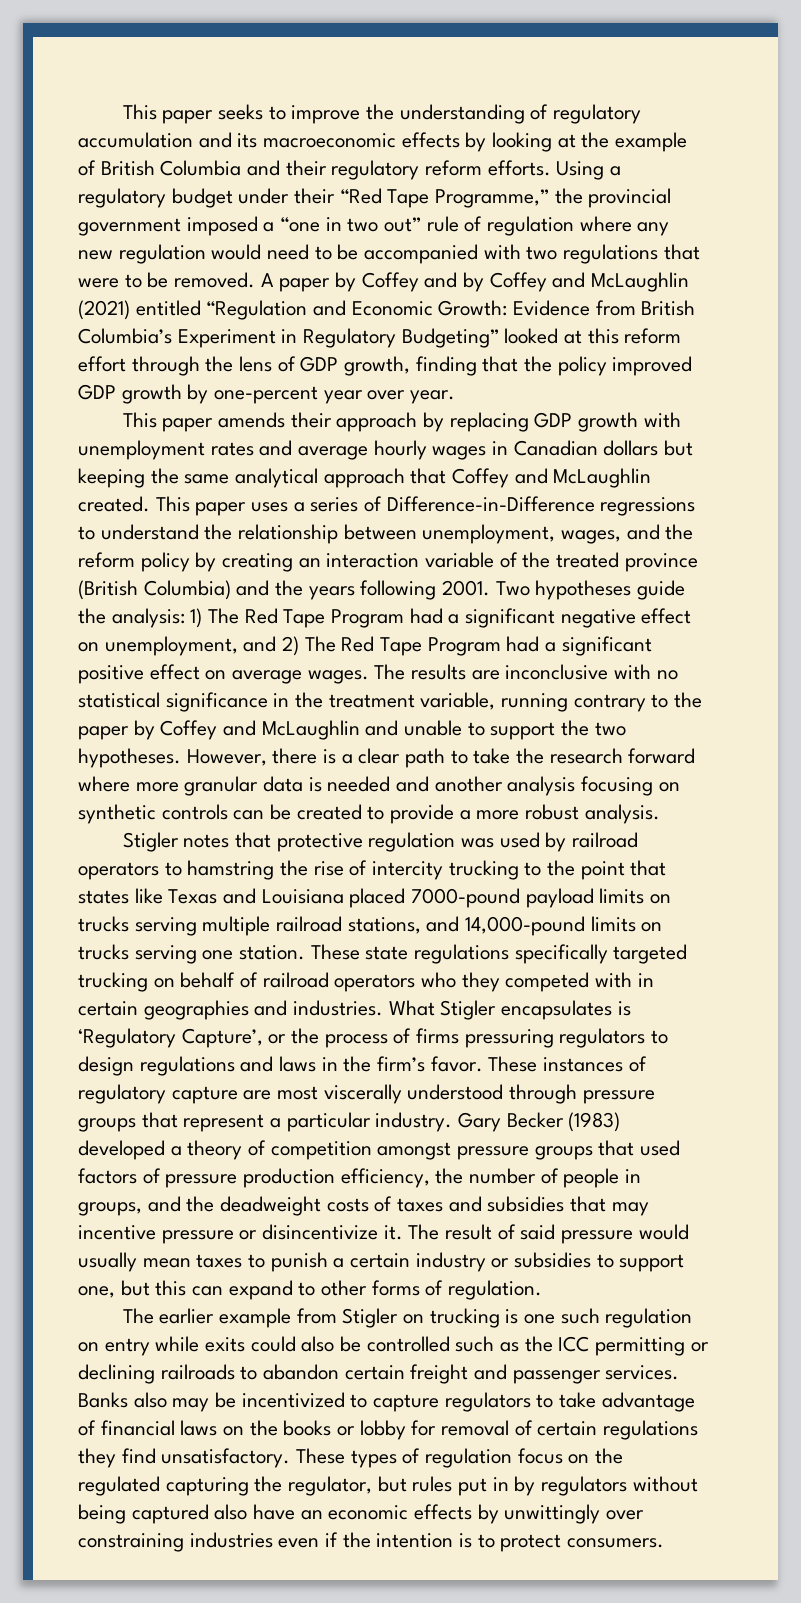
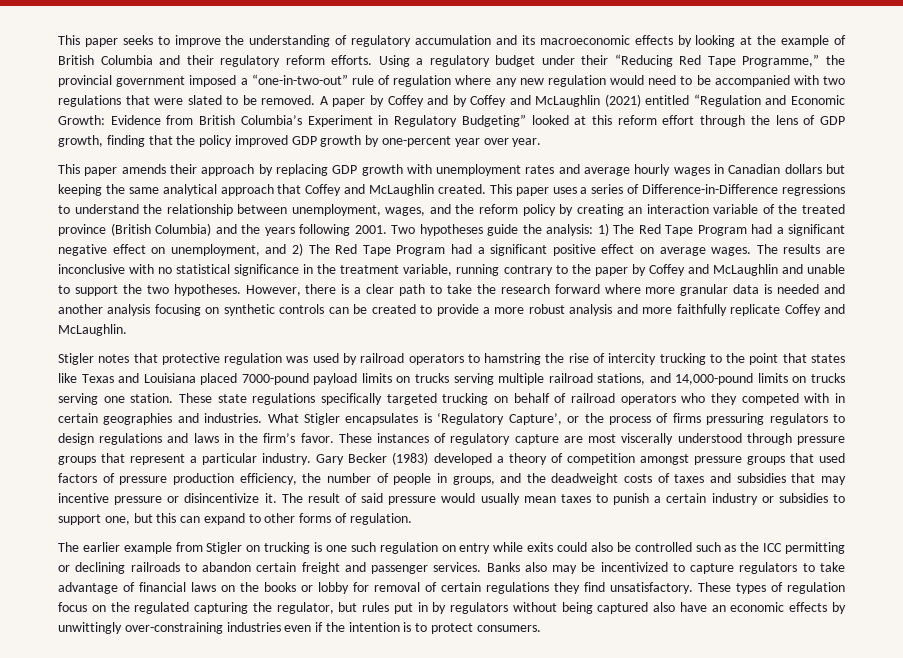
- Using a regulatory budget under their “Red Tape Programme,” the provincial government imposed a “one in two out” rule of regulation where any new regulation would need to be accompanied with two regulations that were to be removed.
+ Using a regulatory budget under their “Reducing Red Tape Programme,” the provincial government imposed a “one-in-two-out” rule of regulation where any new regulation would need to be accompanied with two regulations that were slated to be removed.
- However, there is a clear path to take the research forward where more granular data is needed and another analysis focusing on synthetic controls can be created to provide a more robust analysis.
+ However, there is a clear path to take the research forward where more granular data is needed and another analysis focusing on synthetic controls can be created to provide a more robust analysis and more faithfully replicate Coffey and McLaughlin.
- These types of regulation focus on the regulated capturing the regulator, but rules put in by regulators without being captured also have an economic effects by unwittingly over constraining industries even if the intention is to protect consumers.
+ These types of regulation focus on the regulated capturing the regulator, but rules put in by regulators without being captured also have an economic effects by unwittingly over-constraining industries even if the intention is to protect consumers.

